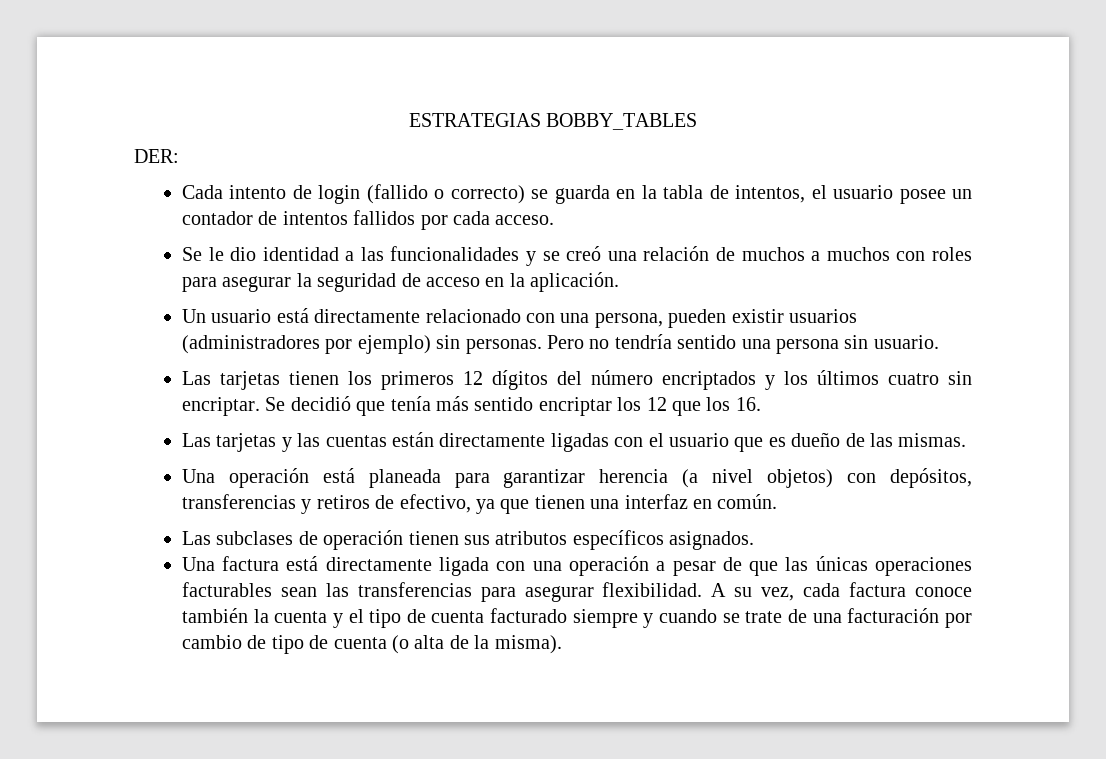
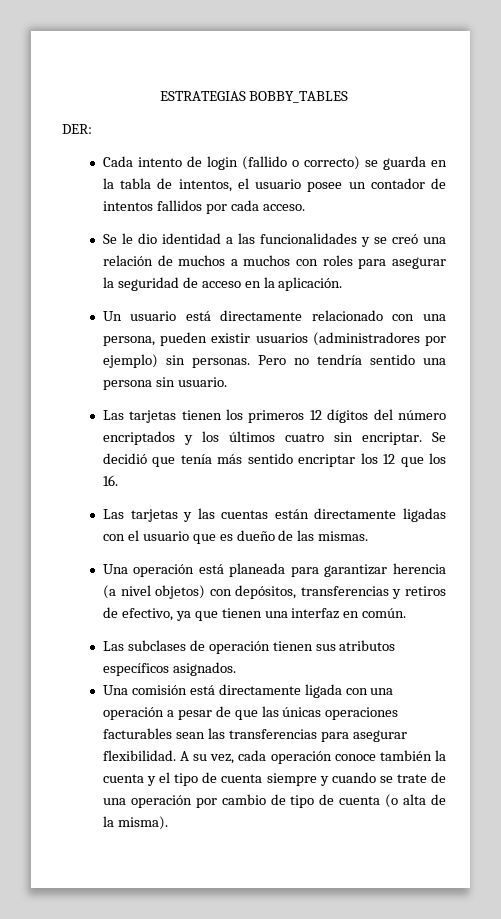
- Una factura está directamente ligada con una operación a pesar de que las únicas operaciones facturables sean las transferencias para asegurar flexibilidad.
+ Una comisión está directamente ligada con una operación a pesar de que las únicas operaciones facturables sean las transferencias para asegurar flexibilidad.
- A su vez, cada factura conoce también la cuenta y el tipo de cuenta facturado siempre y cuando se trate de una facturación por cambio de tipo de cuenta (o alta de la misma).
+ A su vez, cada operación conoce también la cuenta y el tipo de cuenta siempre y cuando se trate de una operación por cambio de tipo de cuenta (o alta de la misma).

